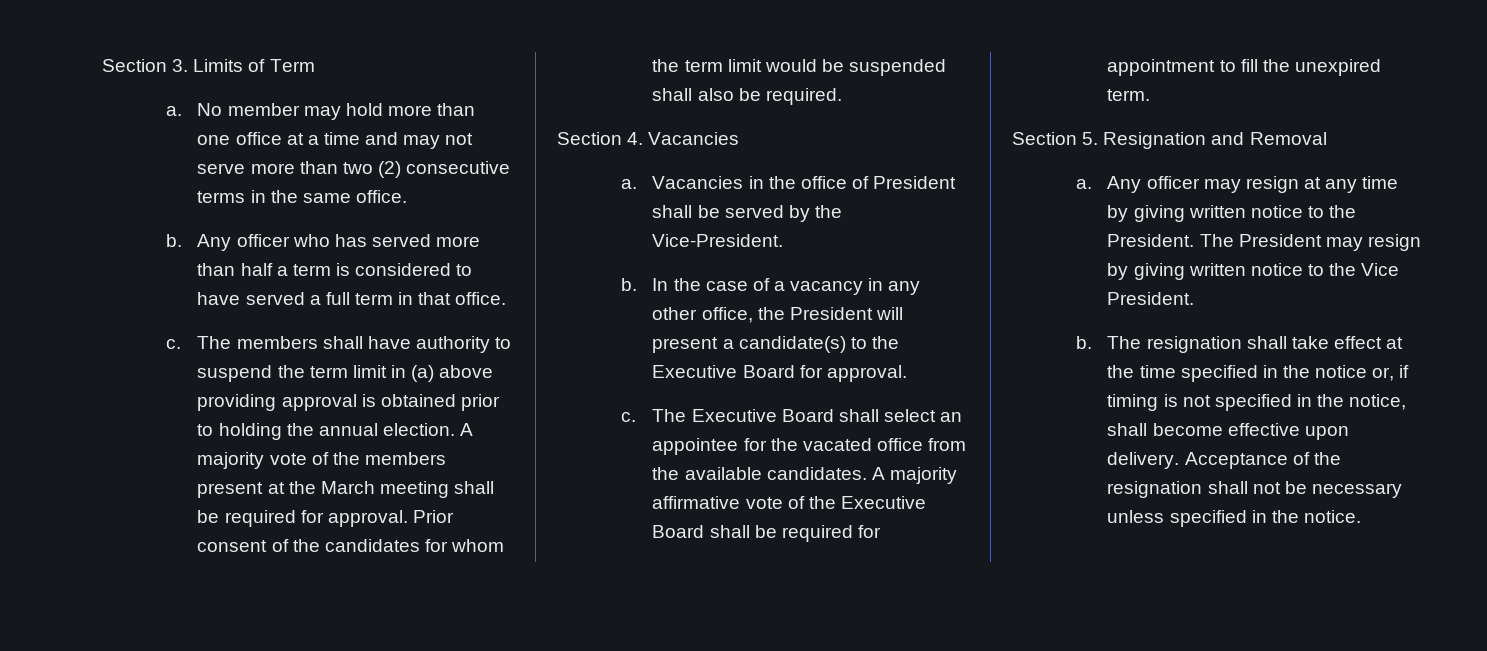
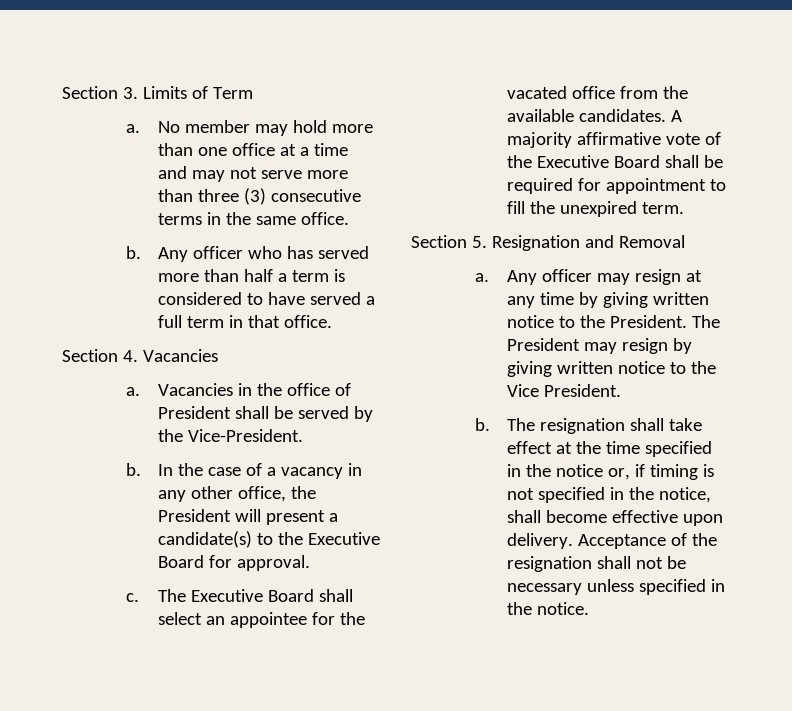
- No member may hold more than one office at a time and may not serve more than two (2) consecutive terms in the same office.
+ No member may hold more than one office at a time and may not serve more than three (3) consecutive terms in the same office.
- c. The members shall have authority to suspend the term limit in (a) above providing approval is obtained prior to holding the annual election. A majority vote of the members present at the March meeting shall be required for approval. Prior consent of the candidates for whom the term limit would be suspended shall also be required.

